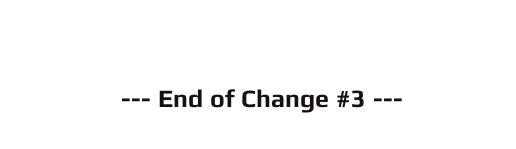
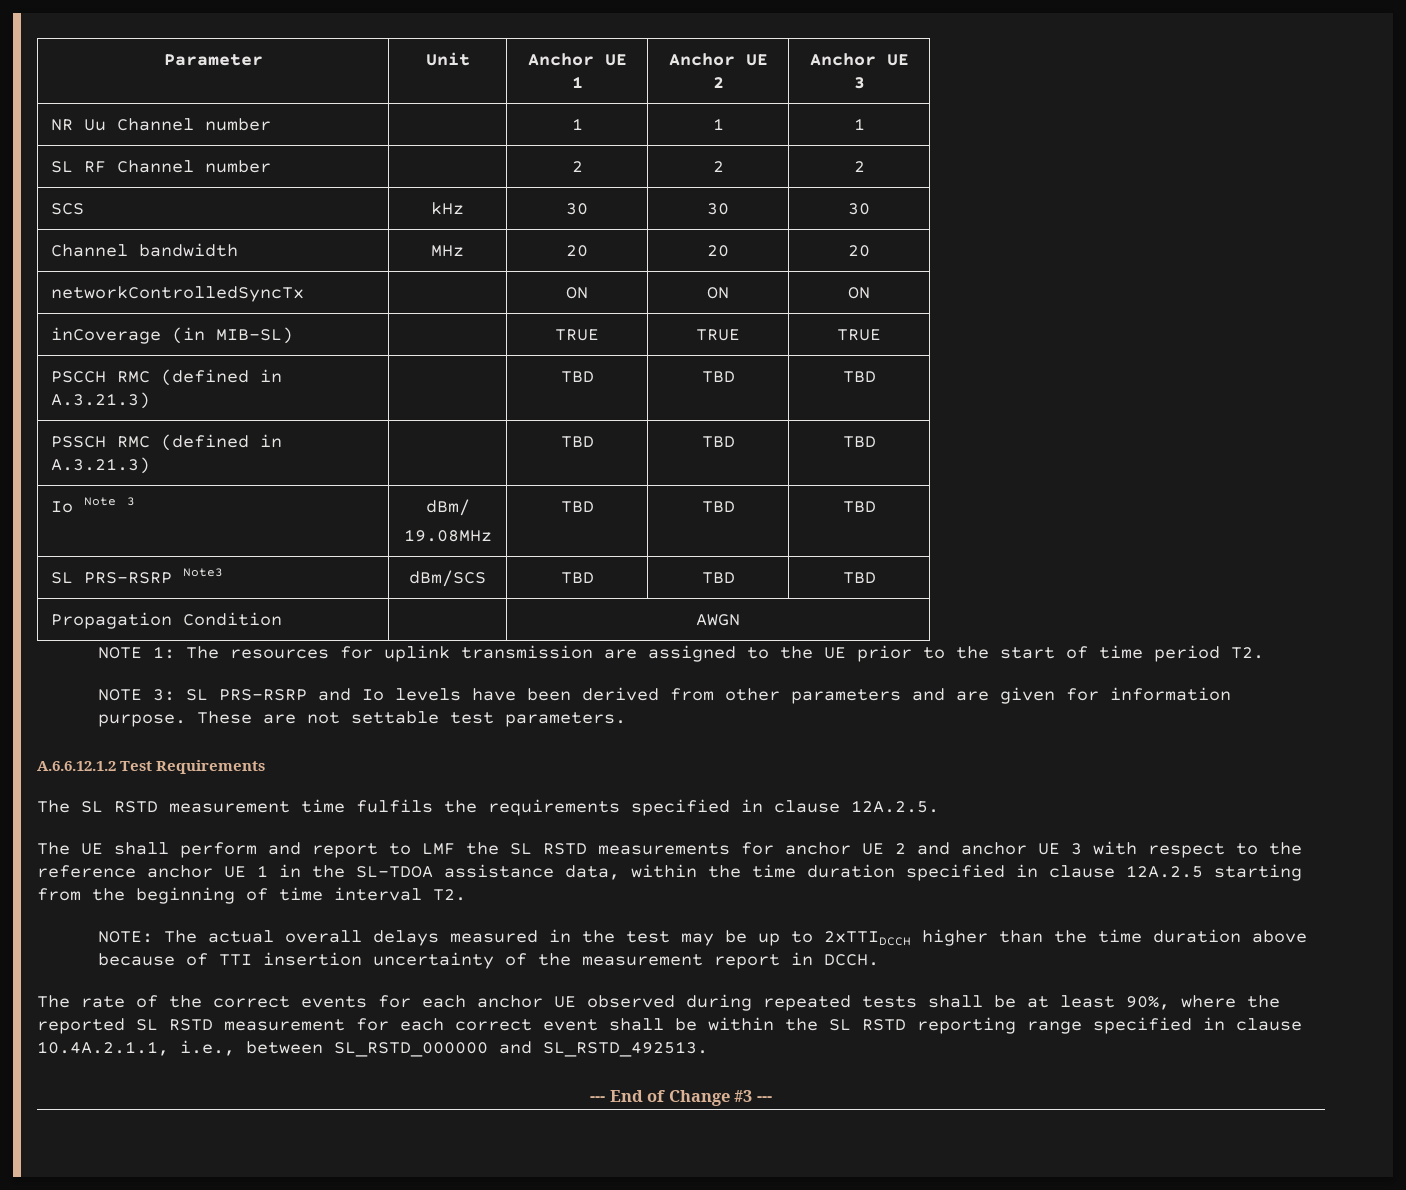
+ Parameter | Unit | Anchor UE 1 | Anchor UE 2 | Anchor UE 3
+ NR Uu Channel number | | 1 | 1 | 1
+ SL RF Channel number | | 2 | 2 | 2
+ SCS | kHz | 30 | 30 | 30
+ Channel bandwidth | MHz | 20 | 20 | 20
+ networkControlledSyncTx | | ON | ON | ON
+ inCoverage (in MIB-SL) | | TRUE | TRUE | TRUE
+ PSCCH RMC (defined in A.3.21.3) | | TBD | TBD | TBD
+ PSSCH RMC (defined in A.3.21.3) | | TBD | TBD | TBD
+ Io Note 3 | dBm/
+ 19.08MHz | TBD | TBD | TBD
+ SL PRS-RSRP Note3 | dBm/SCS | TBD | TBD | TBD
+ Propagation Condition | | AWGN
+ NOTE 1: The resources for uplink transmission are assigned to the UE prior to the start of time period T2.
+ NOTE 3: SL PRS-RSRP and Io levels have been derived from other parameters and are given for information purpose. These are not settable test parameters.
+ A.6.6.12.1.2 Test Requirements
+ The SL RSTD measurement time fulfils the requirements specified in clause 12A.2.5.
+ The UE shall perform and report to LMF the SL RSTD measurements for anchor UE 2 and anchor UE 3 with respect to the reference anchor UE 1 in the SL-TDOA assistance data, within the time duration specified in clause 12A.2.5 starting from the beginning of time interval T2.
+ NOTE: The actual overall delays measured in the test may be up to 2xTTIDCCH higher than the time duration above because of TTI insertion uncertainty of the measurement report in DCCH.
+ The rate of the correct events for each anchor UE observed during repeated tests shall be at least 90%, where the reported SL RSTD measurement for each correct event shall be within the SL RSTD reporting range specified in clause 10.4A.2.1.1, i.e., between SL_RSTD_000000 and SL_RSTD_492513.

